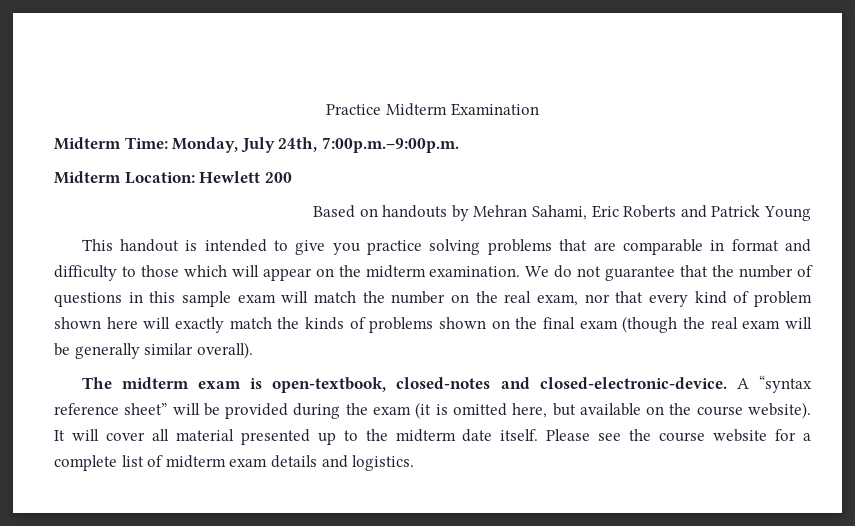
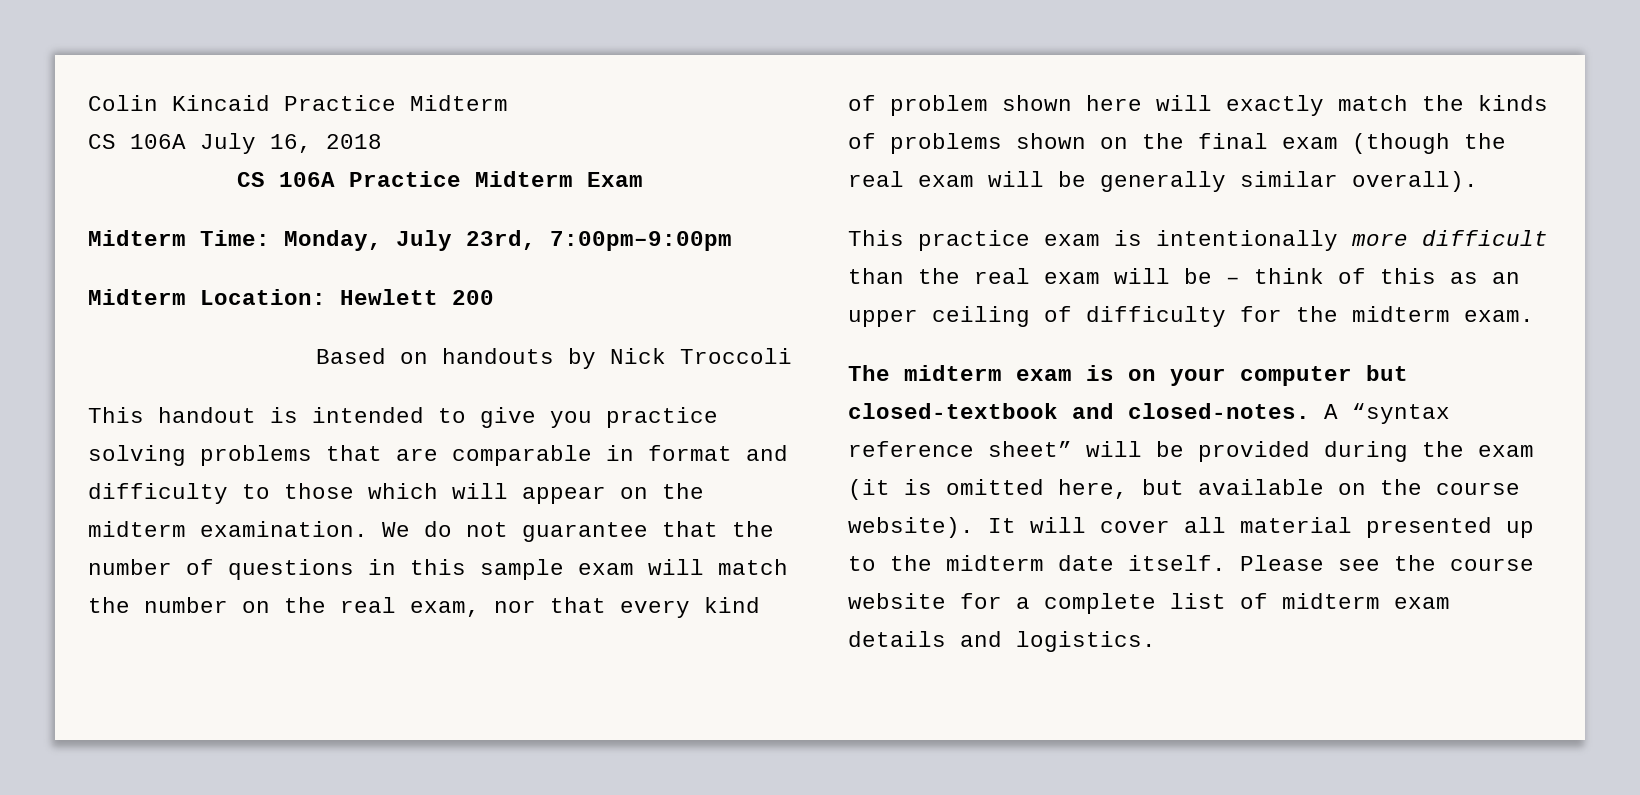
- Practice Midterm Examination
+ Colin Kincaid Practice Midterm
+ CS 106A July 16, 2018
+ CS 106A Practice Midterm Exam
- Midterm Time: Monday, July 24th, 7:00p.m.–9:00p.m.
+ Midterm Time: Monday, July 23rd, 7:00pm–9:00pm
- Based on handouts by Mehran Sahami, Eric Roberts and Patrick Young
+ Based on handouts by Nick Troccoli
- The midterm exam is open-textbook, closed-notes and closed-electronic-device.
+ This practice exam is intentionally more difficult than the real exam will be – think of this as an upper ceiling of difficulty for the midterm exam.
+ The midterm exam is on your computer but closed-textbook and closed-notes.

